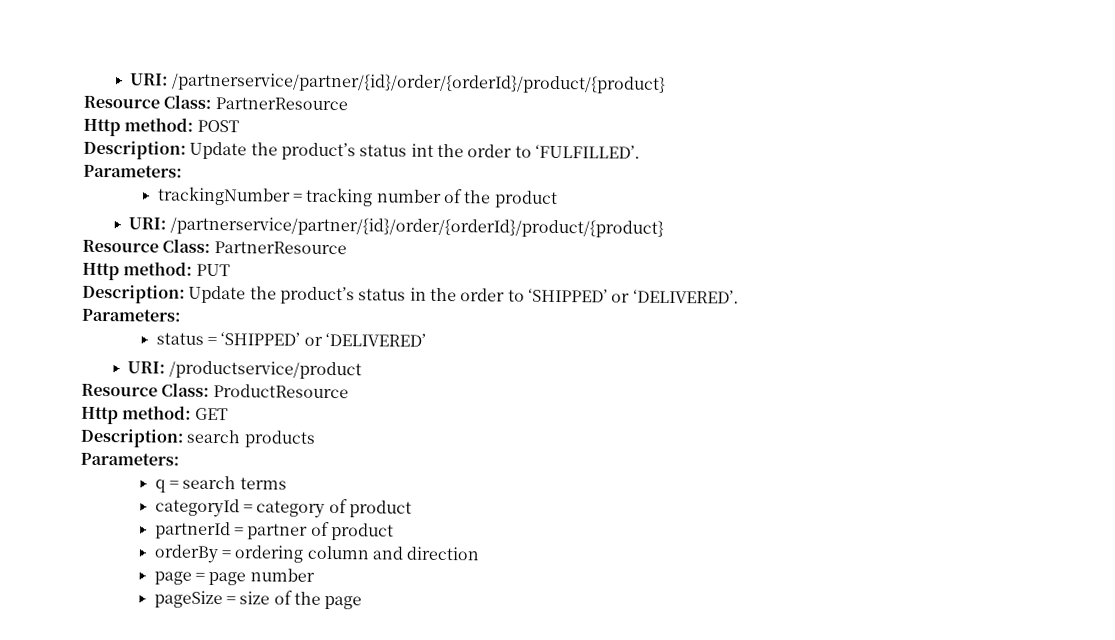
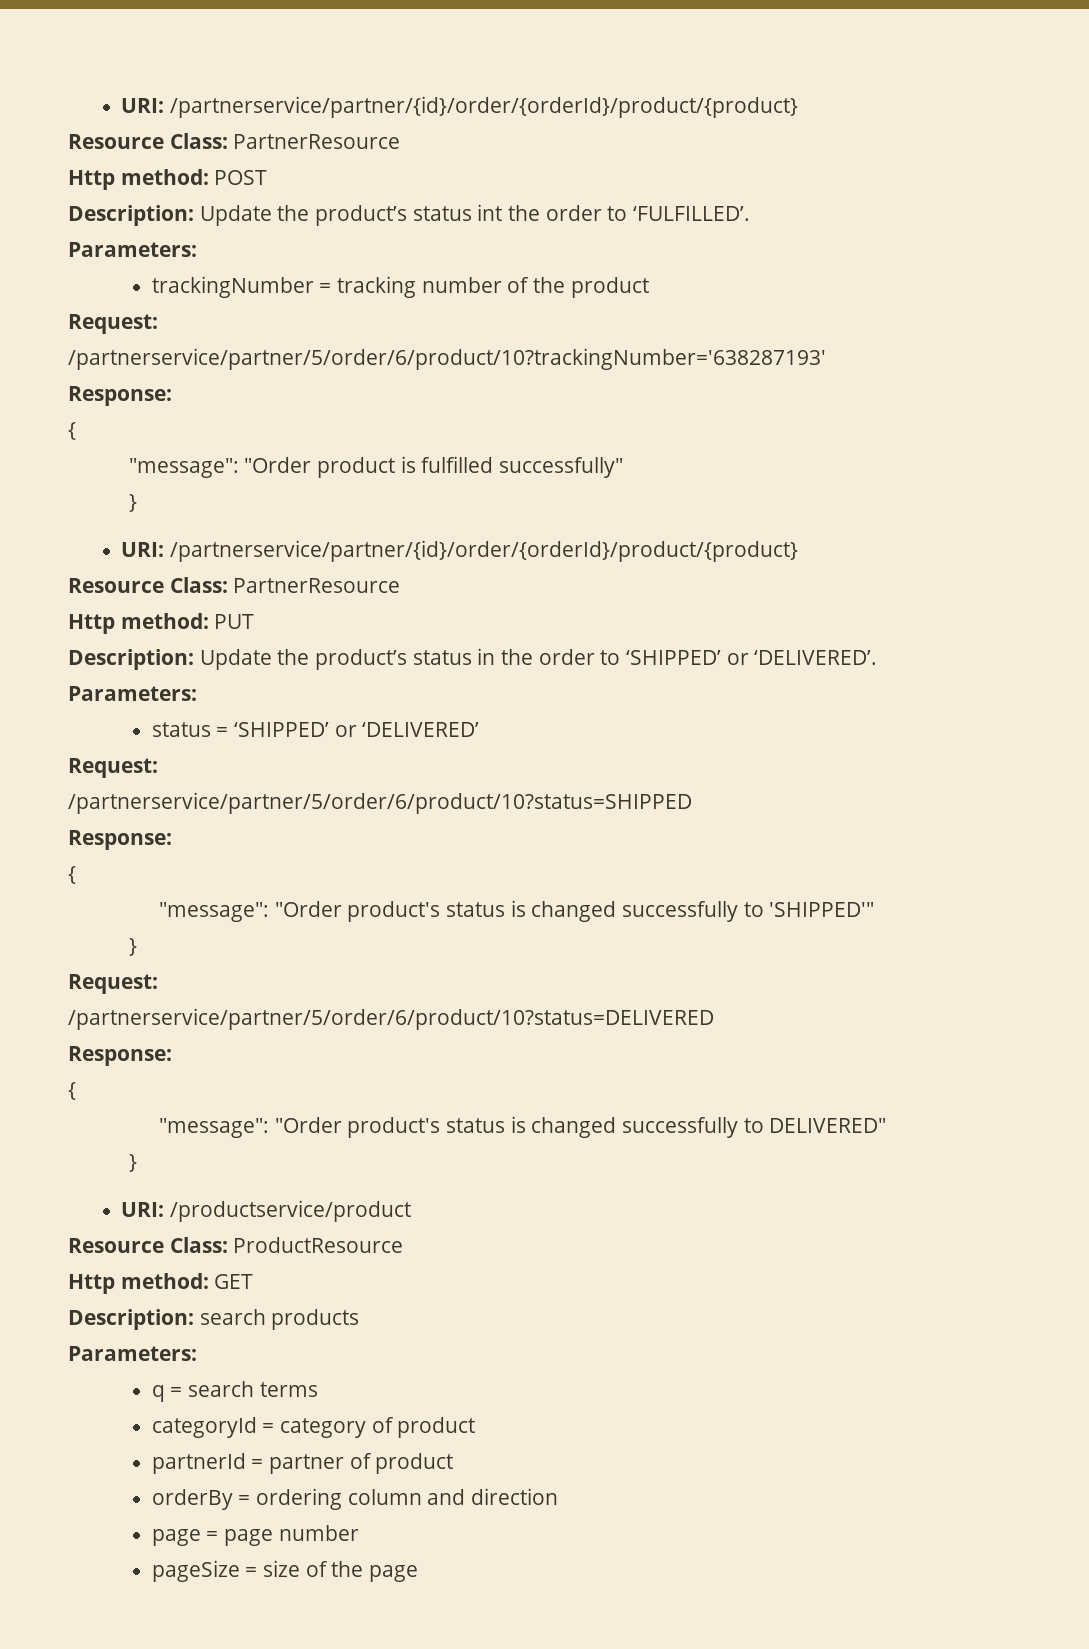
  trackingNumber = tracking number of the product
+ Request:
+ /partnerservice/partner/5/order/6/product/10?trackingNumber='638287193'
+ Response:
+ {
+ "message": "Order product is fulfilled successfully"
+ }
  status = ‘SHIPPED’ or ‘DELIVERED’
+ Request:
+ /partnerservice/partner/5/order/6/product/10?status=SHIPPED
+ Response:
+ {
+ "message": "Order product's status is changed successfully to 'SHIPPED'"
+ }
+ Request:
+ /partnerservice/partner/5/order/6/product/10?status=DELIVERED
+ Response:
+ {
+ "message": "Order product's status is changed successfully to DELIVERED"
+ }

